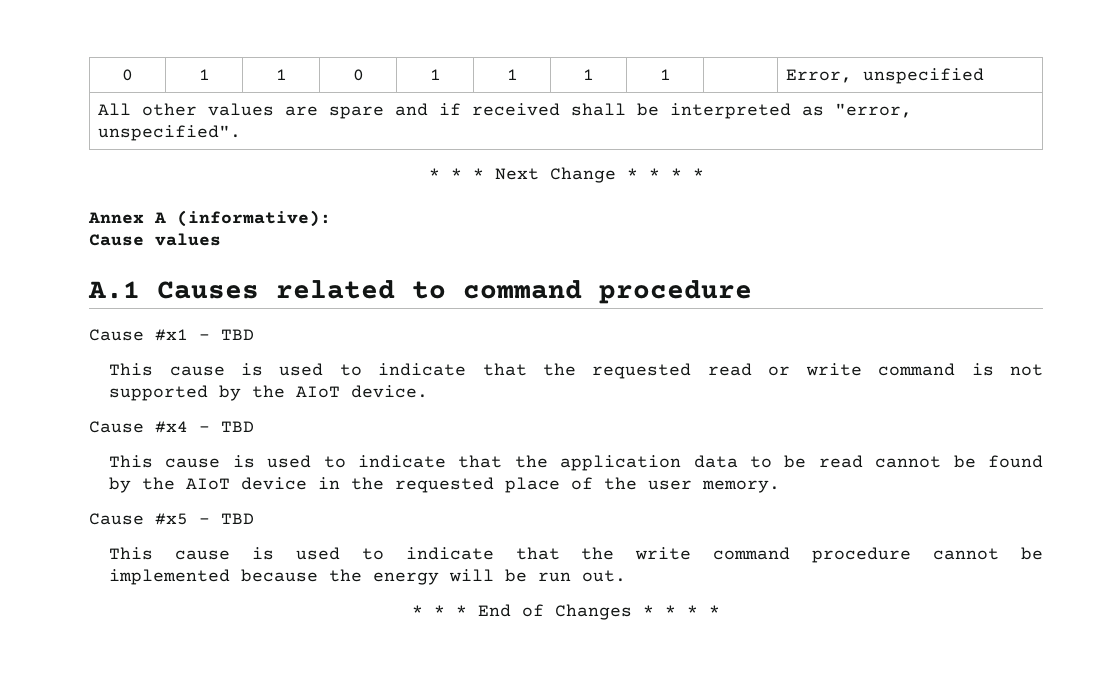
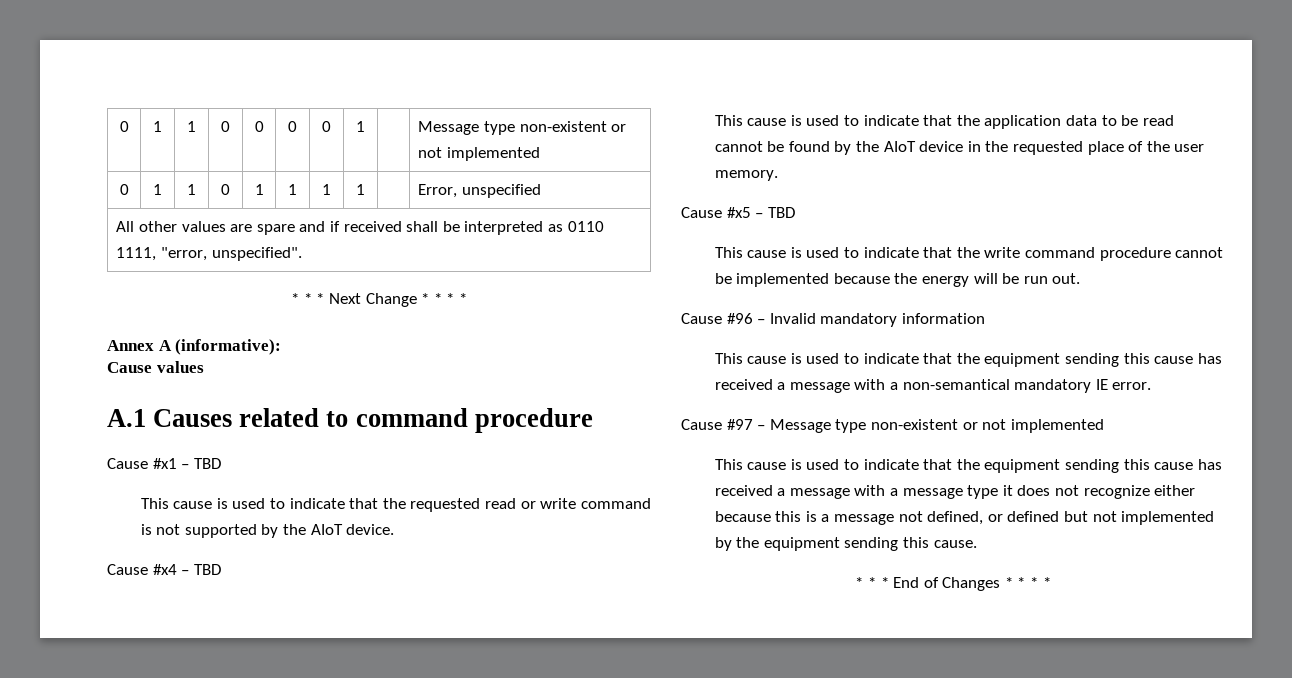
+ 0 | 1 | 1 | 0 | 0 | 0 | 0 | 1 | | Message type non-existent or not implemented
- All other values are spare and if received shall be interpreted as "error, unspecified".
+ All other values are spare and if received shall be interpreted as 0110 1111, "error, unspecified".
+ Cause #96 – Invalid mandatory information
+ This cause is used to indicate that the equipment sending this cause has received a message with a non-semantical mandatory IE error.
+ Cause #97 – Message type non-existent or not implemented
+ This cause is used to indicate that the equipment sending this cause has received a message with a message type it does not recognize either because this is a message not defined, or defined but not implemented by the equipment sending this cause.

